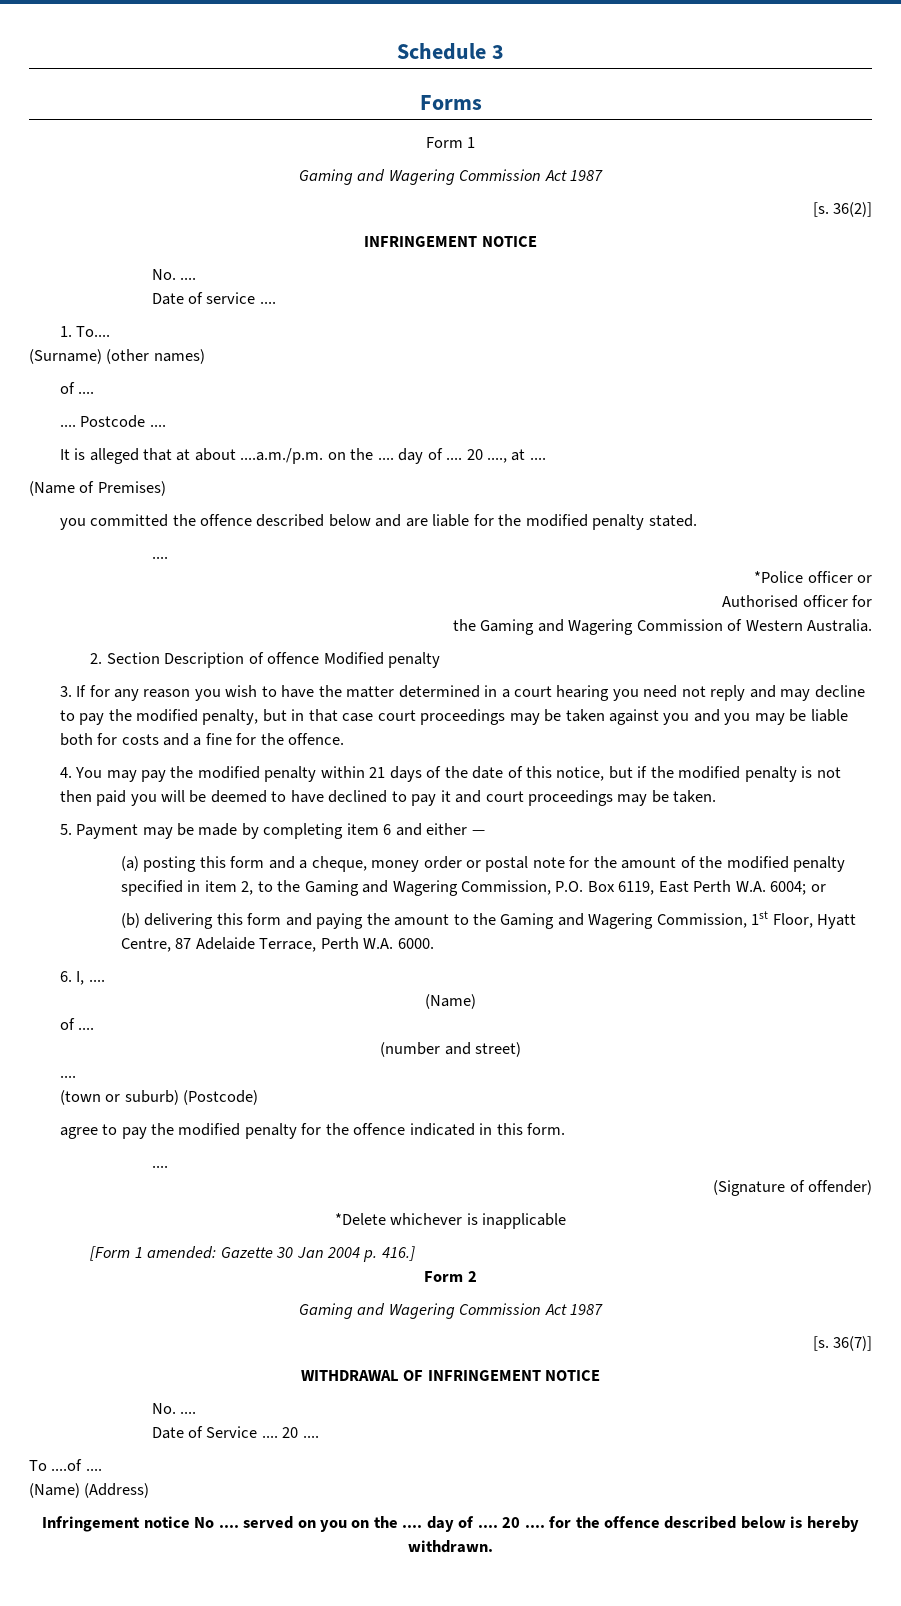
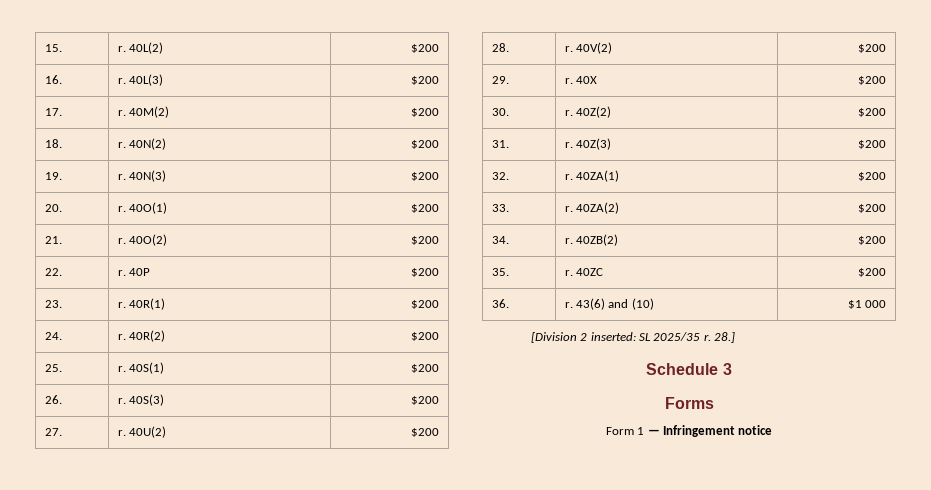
+ 15. | r. 40L(2) | $200
+ 16. | r. 40L(3) | $200
+ 17. | r. 40M(2) | $200
+ 18. | r. 40N(2) | $200
+ 19. | r. 40N(3) | $200
+ 20. | r. 40O(1) | $200
+ 21. | r. 40O(2) | $200
+ 22. | r. 40P | $200
+ 23. | r. 40R(1) | $200
+ 24. | r. 40R(2) | $200
+ 25. | r. 40S(1) | $200
+ 26. | r. 40S(3) | $200
+ 27. | r. 40U(2) | $200
+ 28. | r. 40V(2) | $200
+ 29. | r. 40X | $200
+ 30. | r. 40Z(2) | $200
+ 31. | r. 40Z(3) | $200
+ 32. | r. 40ZA(1) | $200
+ 33. | r. 40ZA(2) | $200
+ 34. | r. 40ZB(2) | $200
+ 35. | r. 40ZC | $200
+ 36. | r. 43(6) and (10) | $1 000
+ [Division 2 inserted: SL 2025/35 r. 28.]
- Form 1
- Gaming and Wagering Commission Act 1987
- [s. 36(2)]
- INFRINGEMENT NOTICE
- No. ....
- Date of service ....
- 1. To....
- (Surname) (other names)
- of ....
- .... Postcode ....
- It is alleged that at about ....a.m./p.m. on the .... day of .... 20 ...., at ....
- (Name of Premises)
- you committed the offence described below and are liable for the modified penalty stated.
- ....
- *Police officer or
- Authorised officer for
- the Gaming and Wagering Commission of Western Australia.
- 2. Section Description of offence Modified penalty
- 3. If for any reason you wish to have the matter determined in a court hearing you need not reply and may decline to pay the modified penalty, but in that case court proceedings may be taken against you and you may be liable both for costs and a fine for the offence.
- 4. You may pay the modified penalty within 21 days of the date of this notice, but if the modified penalty is not then paid you will be deemed to have declined to pay it and court proceedings may be taken.
- 5. Payment may be made by completing item 6 and either —
- (a) posting this form and a cheque, money order or postal note for the amount of the modified penalty specified in item 2, to the Gaming and Wagering Commission, P.O. Box 6119, East Perth W.A. 6004; or
- (b) delivering this form and paying the amount to the Gaming and Wagering Commission, 1st Floor, Hyatt Centre, 87 Adelaide Terrace, Perth W.A. 6000.
- 6. I, ....
- (Name)
- of ....
- (number and street)
- ....
- (town or suburb) (Postcode)
- agree to pay the modified penalty for the offence indicated in this form.
- ....
- (Signature of offender)
- *Delete whichever is inapplicable
- [Form 1 amended: Gazette 30 Jan 2004 p. 416.]
- Form 2
- Gaming and Wagering Commission Act 1987
- [s. 36(7)]
- WITHDRAWAL OF INFRINGEMENT NOTICE
- No. ....
- Date of Service .... 20 ....
- To ....of ....
- (Name) (Address)
- Infringement notice No .... served on you on the .... day of .... 20 .... for the offence described below is hereby withdrawn.
+ Form 1 — Infringement notice

